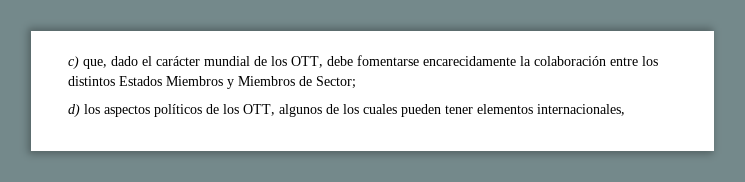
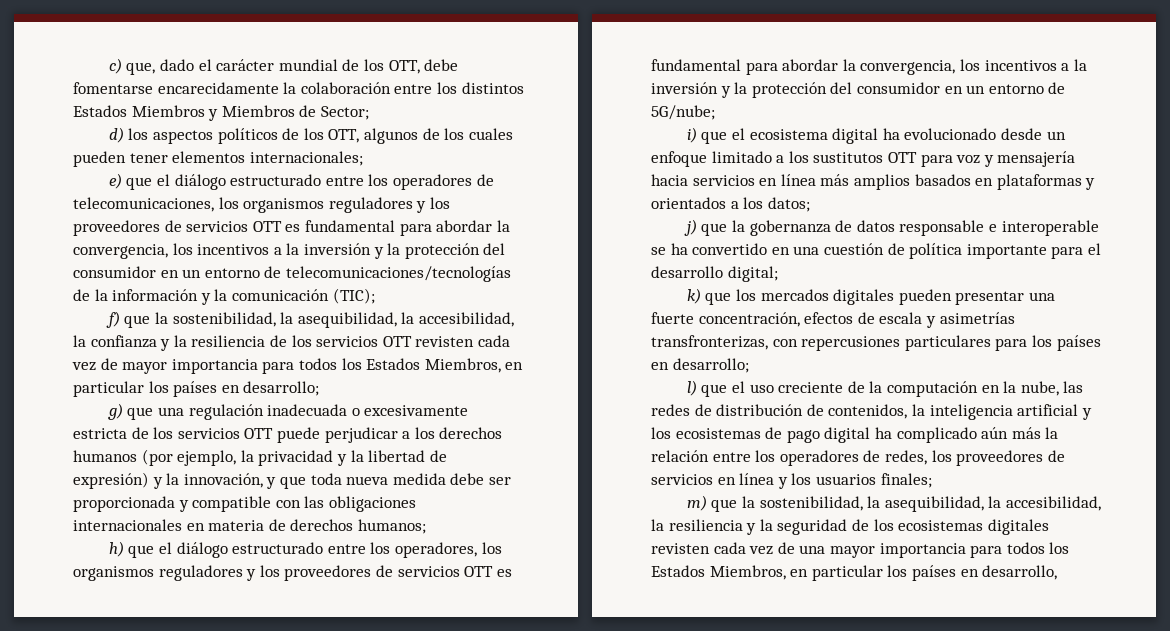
- d) los aspectos políticos de los OTT, algunos de los cuales pueden tener elementos internacionales,
+ d) los aspectos políticos de los OTT, algunos de los cuales pueden tener elementos internacionales;
+ e) que el diálogo estructurado entre los operadores de telecomunicaciones, los organismos reguladores y los proveedores de servicios OTT es fundamental para abordar la convergencia, los incentivos a la inversión y la protección del consumidor en un entorno de telecomunicaciones/tecnologías de la información y la comunicación (TIC);
+ f) que la sostenibilidad, la asequibilidad, la accesibilidad, la confianza y la resiliencia de los servicios OTT revisten cada vez de mayor importancia para todos los Estados Miembros, en particular los países en desarrollo;
+ g) que una regulación inadecuada o excesivamente estricta de los servicios OTT puede perjudicar a los derechos humanos (por ejemplo, la privacidad y la libertad de expresión) y la innovación, y que toda nueva medida debe ser proporcionada y compatible con las obligaciones internacionales en materia de derechos humanos;
+ h) que el diálogo estructurado entre los operadores, los organismos reguladores y los proveedores de servicios OTT es fundamental para abordar la convergencia, los incentivos a la inversión y la protección del consumidor en un entorno de 5G/nube;
+ i) que el ecosistema digital ha evolucionado desde un enfoque limitado a los sustitutos OTT para voz y mensajería hacia servicios en línea más amplios basados en plataformas y orientados a los datos;
+ j) que la gobernanza de datos responsable e interoperable se ha convertido en una cuestión de política importante para el desarrollo digital;
+ k) que los mercados digitales pueden presentar una fuerte concentración, efectos de escala y asimetrías transfronterizas, con repercusiones particulares para los países en desarrollo;
+ l) que el uso creciente de la computación en la nube, las redes de distribución de contenidos, la inteligencia artificial y los ecosistemas de pago digital ha complicado aún más la relación entre los operadores de redes, los proveedores de servicios en línea y los usuarios finales;
+ m) que la sostenibilidad, la asequibilidad, la accesibilidad, la resiliencia y la seguridad de los ecosistemas digitales revisten cada vez de una mayor importancia para todos los Estados Miembros, en particular los países en desarrollo,

